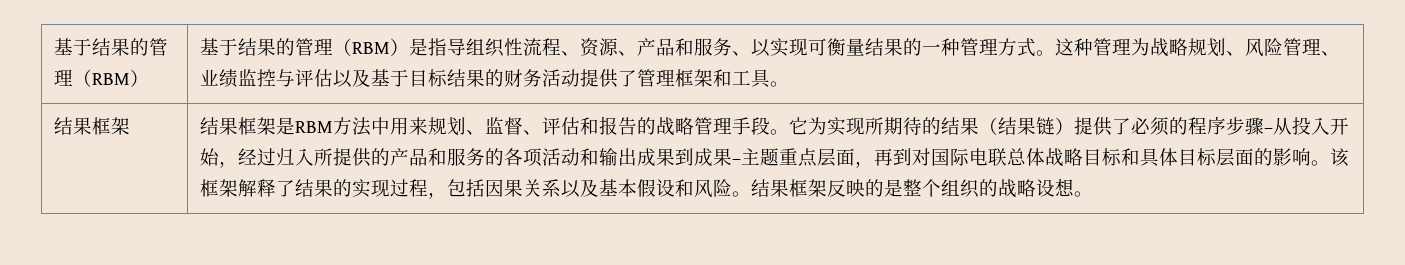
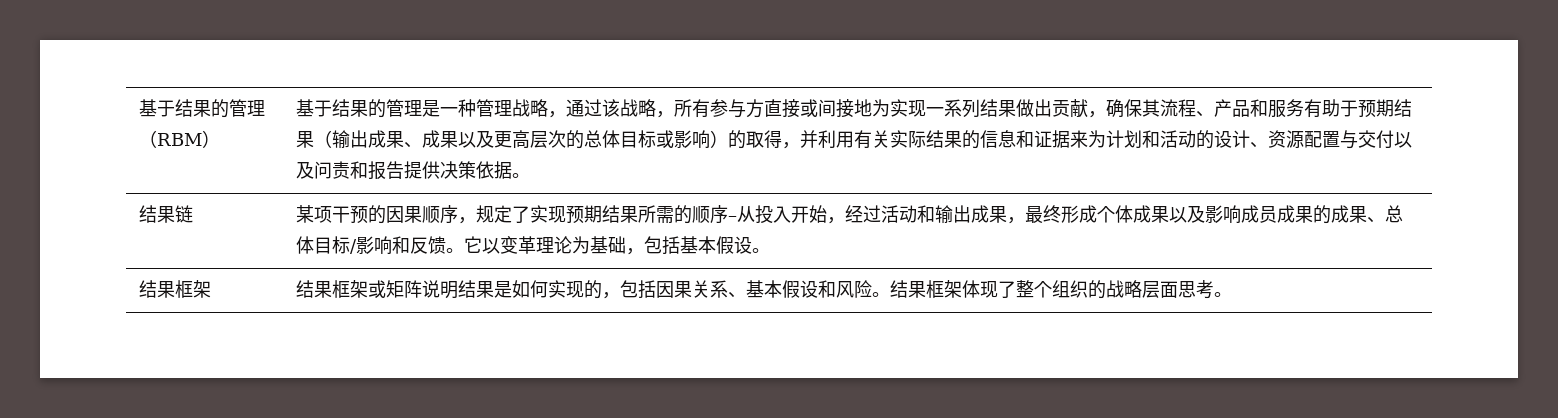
- 基于结果的管理（RBM）是指导组织性流程、资源、产品和服务、以实现可衡量结果的一种管理方式。这种管理为战略规划、风险管理、业绩监控与评估以及基于目标结果的财务活动提供了管理框架和工具。
+ 基于结果的管理是一种管理战略，通过该战略，所有参与方直接或间接地为实现一系列结果做出贡献，确保其流程、产品和服务有助于预期结果（输出成果、成果以及更高层次的总体目标或影响）的取得，并利用有关实际结果的信息和证据来为计划和活动的设计、资源配置与交付以及问责和报告提供决策依据。
+ 结果链 | 某项干预的因果顺序，规定了实现预期结果所需的顺序–从投入开始，经过活动和输出成果，最终形成个体成果以及影响成员成果的成果、总体目标/影响和反馈。它以变革理论为基础，包括基本假设。
- 结果框架是RBM方法中用来规划、监督、评估和报告的战略管理手段。它为实现所期待的结果（结果链）提供了必须的程序步骤–从投入开始，经过归入所提供的产品和服务的各项活动和输出成果到成果–主题重点层面，再到对国际电联总体战略目标和具体目标层面的影响。该框架解释了结果的实现过程，包括因果关系以及基本假设和风险。
+ 结果框架或矩阵说明结果是如何实现的，包括因果关系、基本假设和风险。
- 结果框架反映的是整个组织的战略设想。
+ 结果框架体现了整个组织的战略层面思考。

